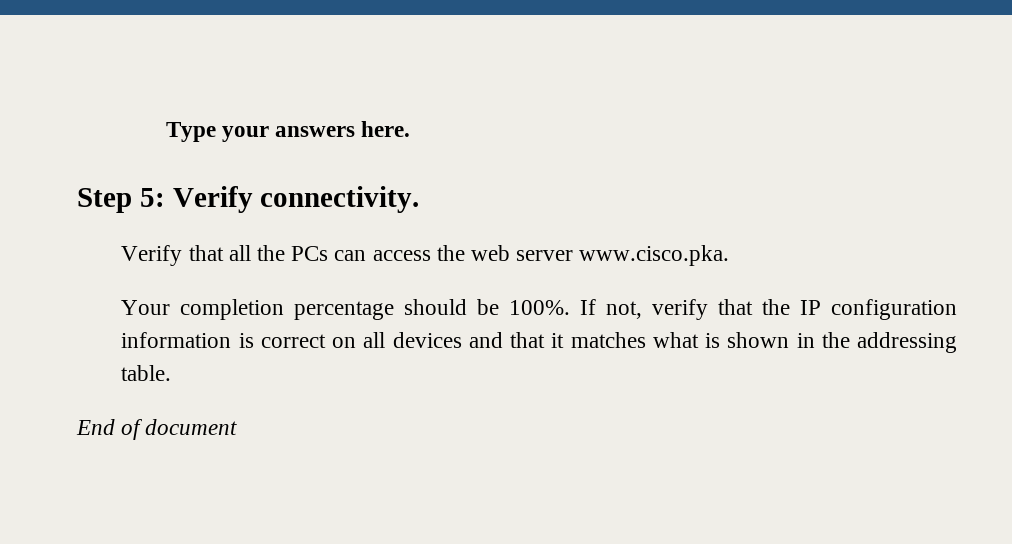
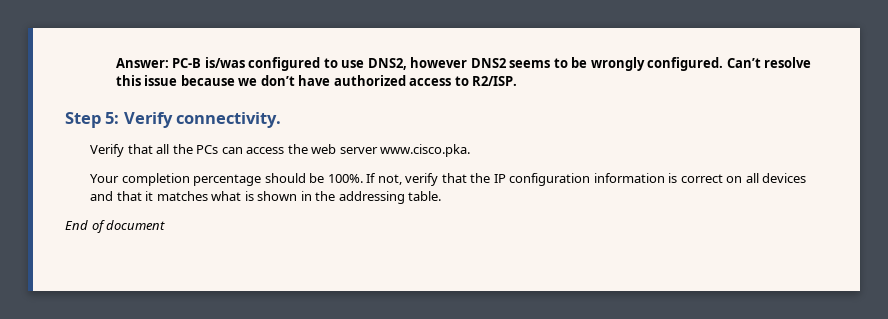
- Type your answers here.
+ Answer: PC-B is/was configured to use DNS2, however DNS2 seems to be wrongly configured. Can’t resolve this issue because we don’t have authorized access to R2/ISP.

